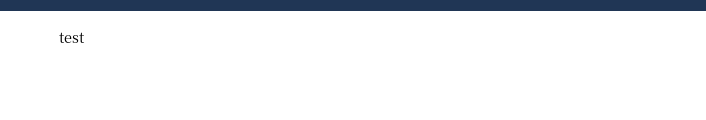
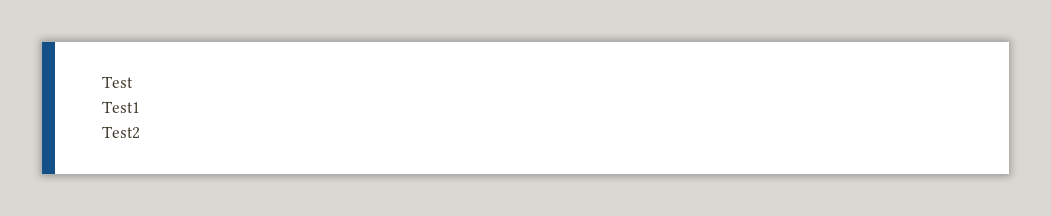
- test
+ Test
+ Test1
+ Test2

